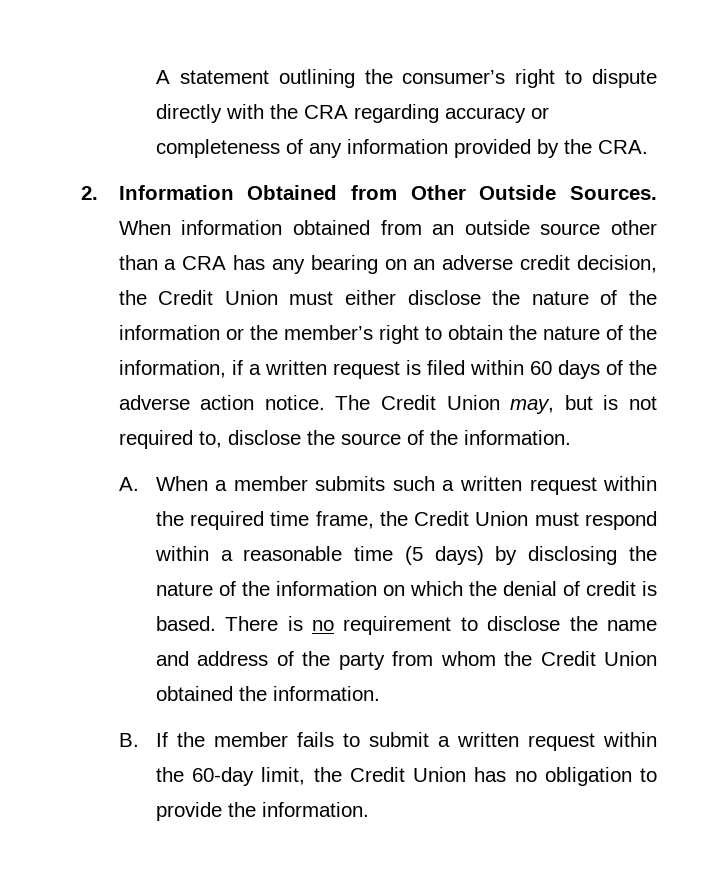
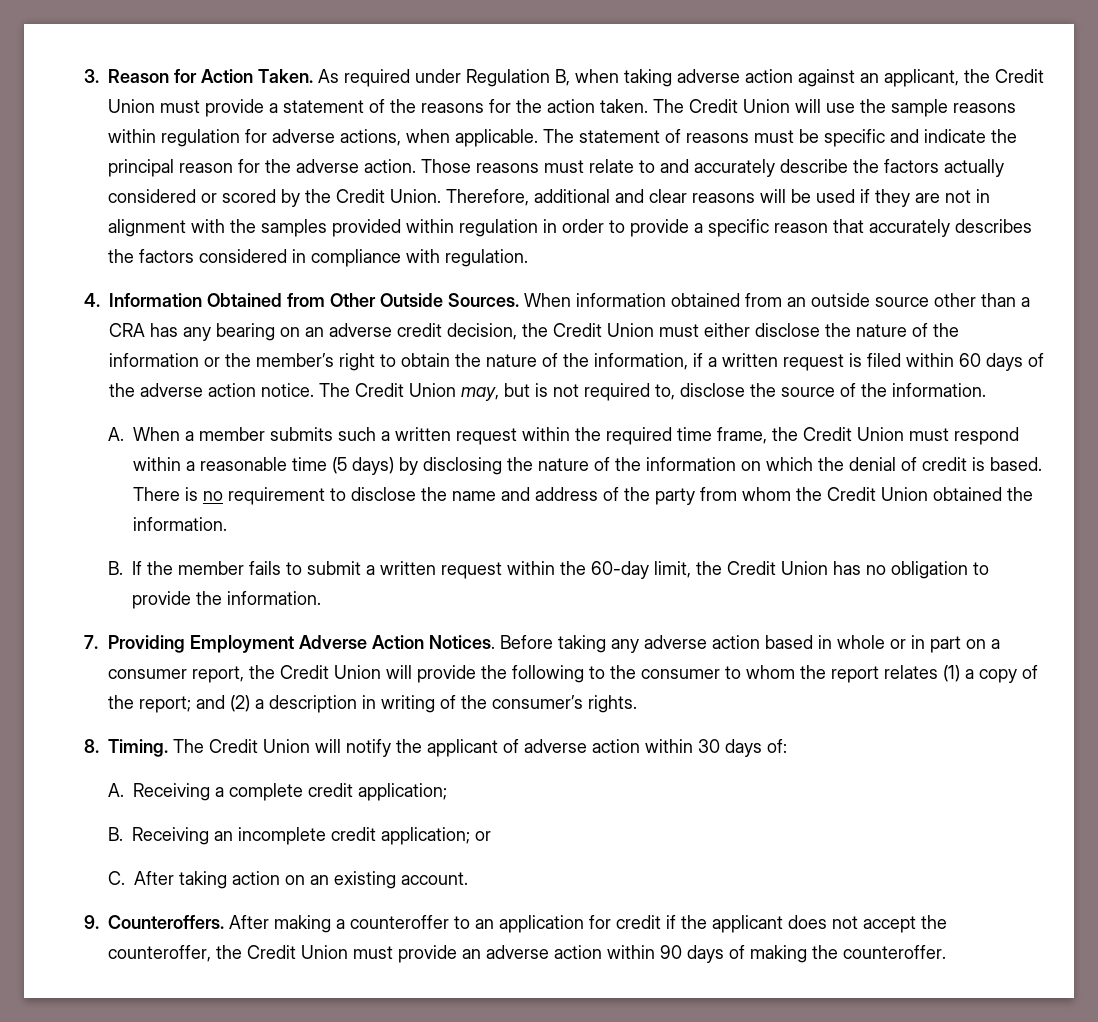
- A statement outlining the consumer’s right to dispute directly with the CRA regarding accuracy or completeness of any information provided by the CRA.
- 2. Information Obtained from Other Outside Sources.
+ 3. Reason for Action Taken. As required under Regulation B, when taking adverse action against an applicant, the Credit Union must provide a statement of the reasons for the action taken. The Credit Union will use the sample reasons within regulation for adverse actions, when applicable. The statement of reasons must be specific and indicate the principal reason for the adverse action. Those reasons must relate to and accurately describe the factors actually considered or scored by the Credit Union. Therefore, additional and clear reasons will be used if they are not in alignment with the samples provided within regulation in order to provide a specific reason that accurately describes the factors considered in compliance with regulation.
+ 4. Information Obtained from Other Outside Sources.
+ 7. Providing Employment Adverse Action Notices. Before taking any adverse action based in whole or in part on a consumer report, the Credit Union will provide the following to the consumer to whom the report relates (1) a copy of the report; and (2) a description in writing of the consumer’s rights.
+ 8. Timing. The Credit Union will notify the applicant of adverse action within 30 days of:
+ A. Receiving a complete credit application;
+ B. Receiving an incomplete credit application; or
+ C. After taking action on an existing account.
+ 9. Counteroffers. After making a counteroffer to an application for credit if the applicant does not accept the counteroffer, the Credit Union must provide an adverse action within 90 days of making the counteroffer.

